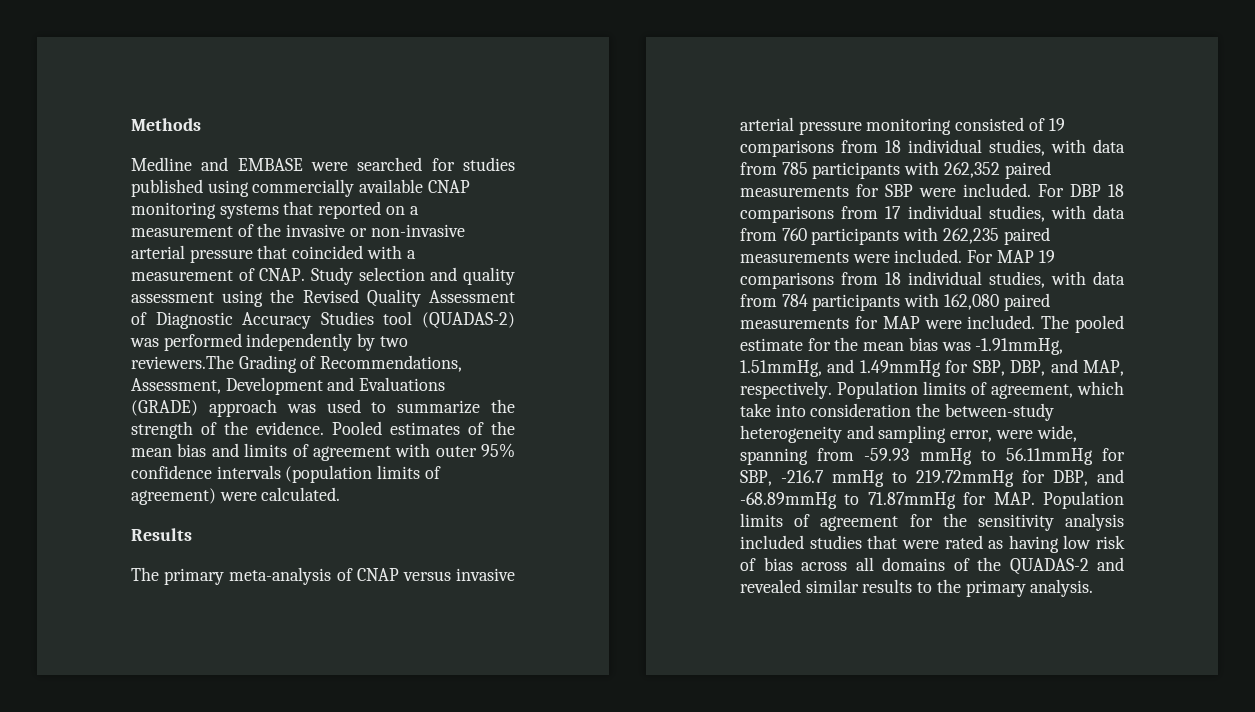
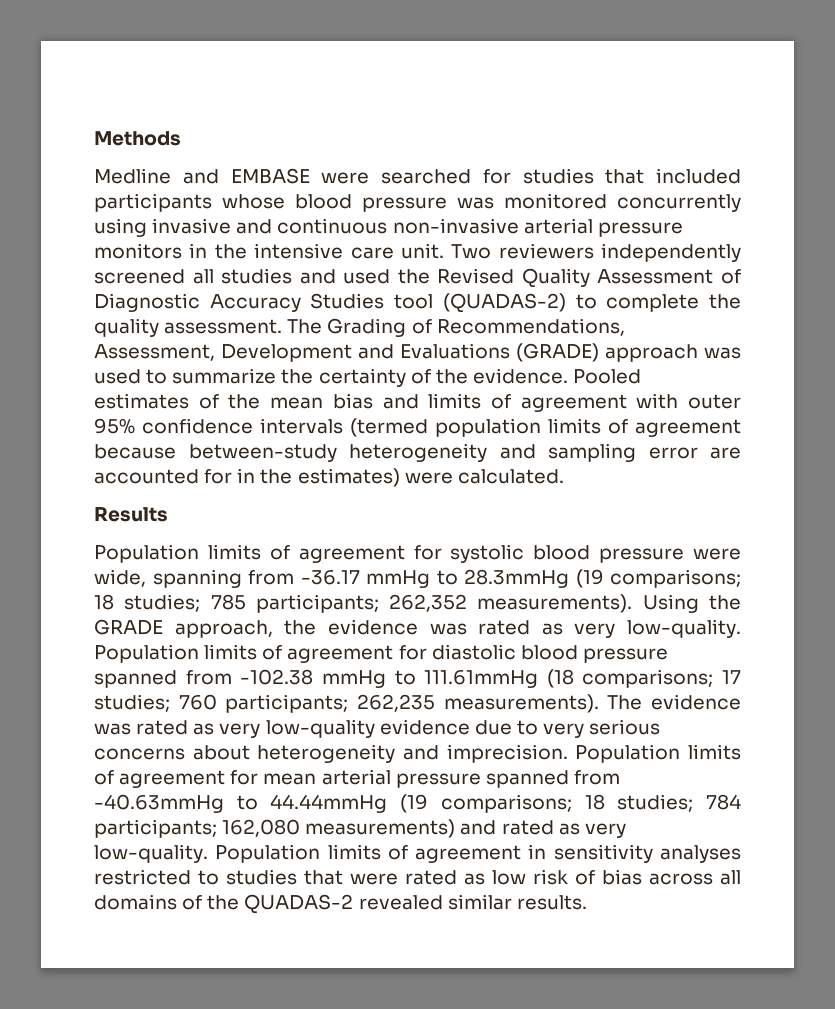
- Medline and EMBASE were searched for studies published using commercially available CNAP monitoring systems that reported on a measurement of the invasive or non-invasive arterial pressure that coincided with a measurement of CNAP. Study selection and quality assessment using the Revised Quality Assessment of Diagnostic Accuracy Studies tool (QUADAS-2) was performed independently by two reviewers.The Grading of Recommendations, Assessment, Development and Evaluations (GRADE) approach was used to summarize the strength of the evidence.
+ Medline and EMBASE were searched for studies that included participants whose blood pressure was monitored concurrently using invasive and continuous non-invasive arterial pressure monitors in the intensive care unit. Two reviewers independently screened all studies and used the Revised Quality Assessment of Diagnostic Accuracy Studies tool (QUADAS-2) to complete the quality assessment. The Grading of Recommendations, Assessment, Development and Evaluations (GRADE) approach was used to summarize the certainty of the evidence.
- Pooled estimates of the mean bias and limits of agreement with outer 95% confidence intervals (population limits of agreement) were calculated.
+ Pooled estimates of the mean bias and limits of agreement with outer 95% confidence intervals (termed population limits of agreement because between-study heterogeneity and sampling error are accounted for in the estimates) were calculated.
  Results
- The primary meta-analysis of CNAP versus invasive arterial pressure monitoring consisted of 19 comparisons from 18 individual studies, with data from 785 participants with 262,352 paired measurements for SBP were included. For DBP 18 comparisons from 17 individual studies, with data from 760 participants with 262,235 paired measurements were included. For MAP 19 comparisons from 18 individual studies, with data from 784 participants with 162,080 paired measurements for MAP were included. The pooled estimate for the mean bias was -1.91mmHg, 1.51mmHg, and 1.49mmHg for SBP, DBP, and MAP, respectively. Population limits of agreement, which take into consideration the between-study heterogeneity and sampling error, were wide, spanning from -59.93 mmHg to 56.11mmHg for SBP, -216.7 mmHg to 219.72mmHg for DBP, and -68.89mmHg to 71.87mmHg for MAP. Population limits of agreement for the sensitivity analysis included studies that were rated as having low risk of bias across all domains of the QUADAS-2 and revealed similar results to the primary analysis.
+ Population limits of agreement for systolic blood pressure were wide, spanning from -36.17 mmHg to 28.3mmHg (19 comparisons; 18 studies; 785 participants; 262,352 measurements). Using the GRADE approach, the evidence was rated as very low-quality. Population limits of agreement for diastolic blood pressure spanned from -102.38 mmHg to 111.61mmHg (18 comparisons; 17 studies; 760 participants; 262,235 measurements). The evidence was rated as very low-quality evidence due to very serious concerns about heterogeneity and imprecision. Population limits of agreement for mean arterial pressure spanned from -40.63mmHg to 44.44mmHg (19 comparisons; 18 studies; 784 participants; 162,080 measurements) and rated as very low-quality. Population limits of agreement in sensitivity analyses restricted to studies that were rated as low risk of bias across all domains of the QUADAS-2 revealed similar results.

